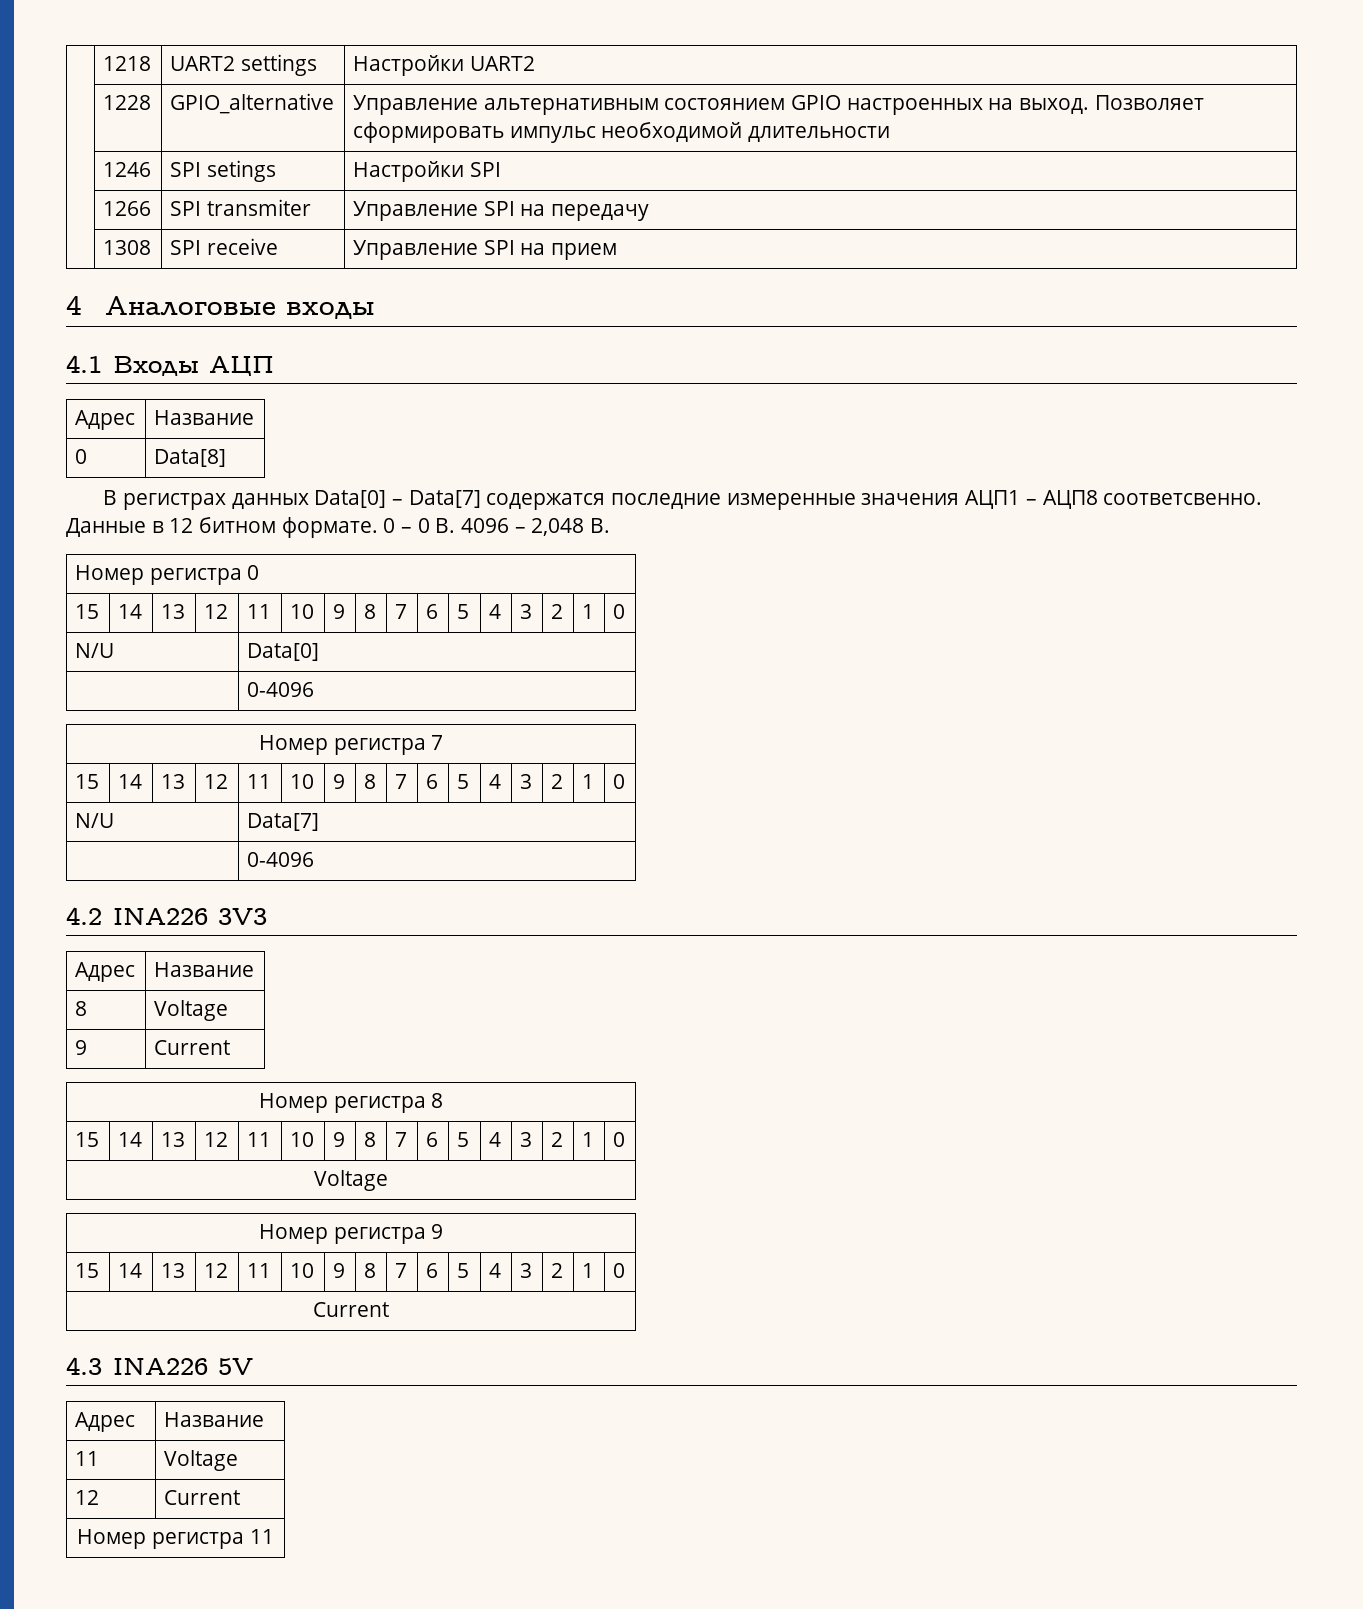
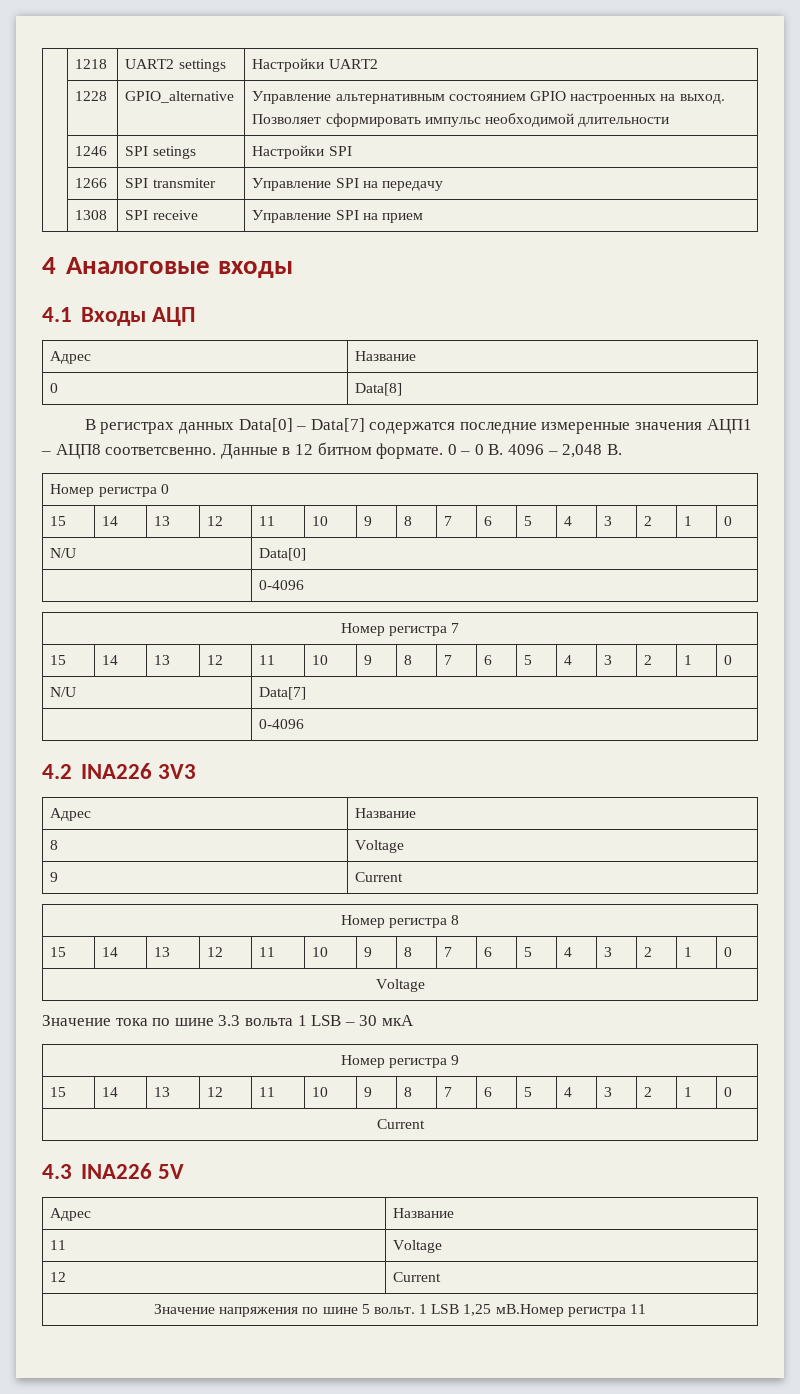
+ Значение тока по шине 3.3 вольта 1 LSB – 30 мкА
- Номер регистра 11
+ Значение напряжения по шине 5 вольт. 1 LSB 1,25 мВ.Номер регистра 11

